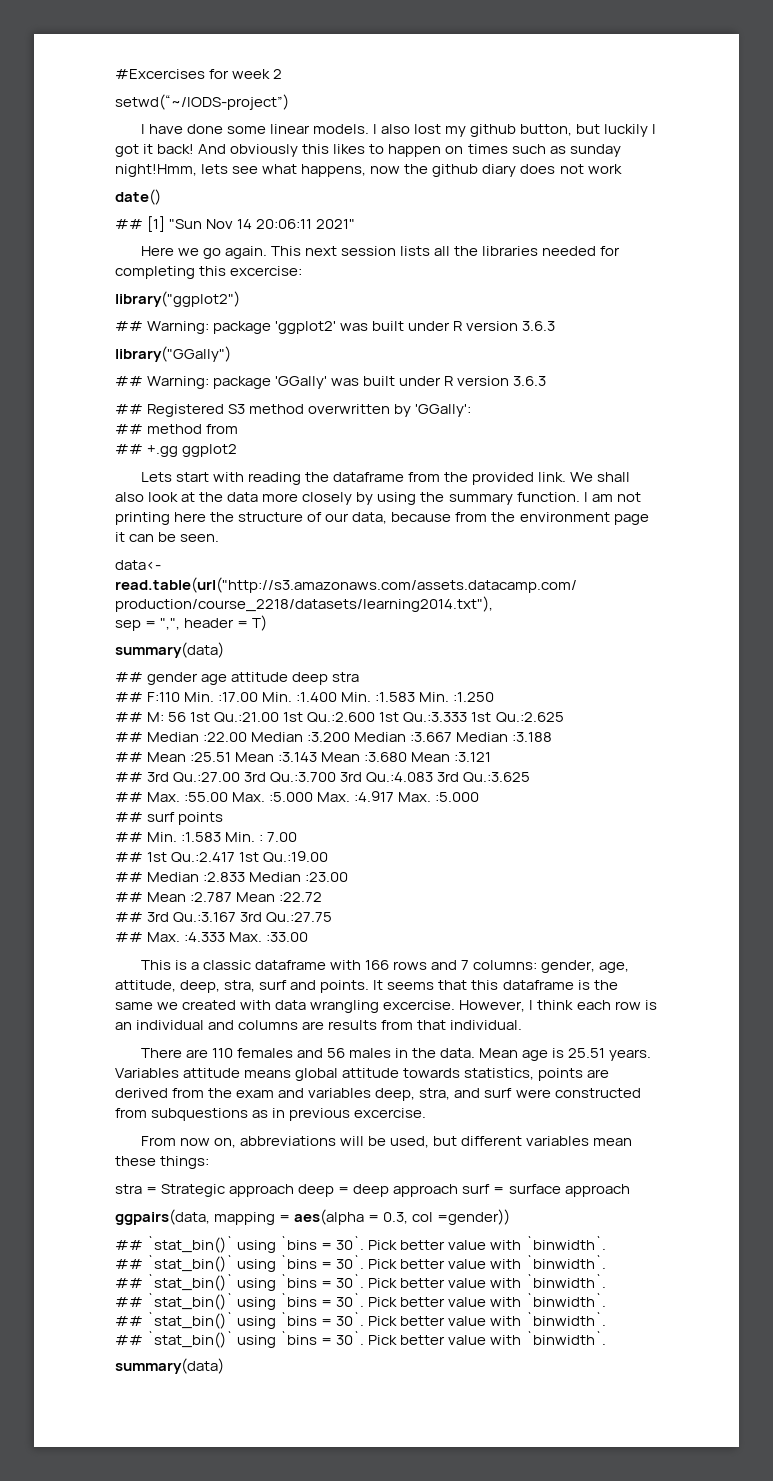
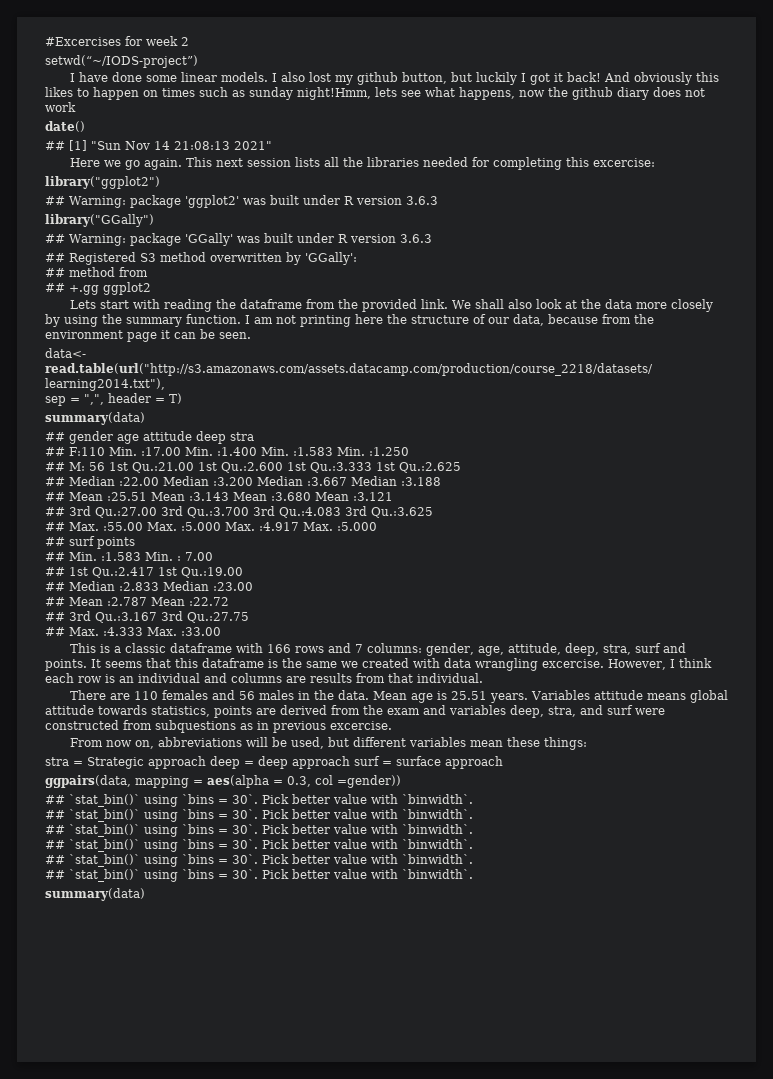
- ## [1] "Sun Nov 14 20:06:11 2021"
+ ## [1] "Sun Nov 14 21:08:13 2021"

